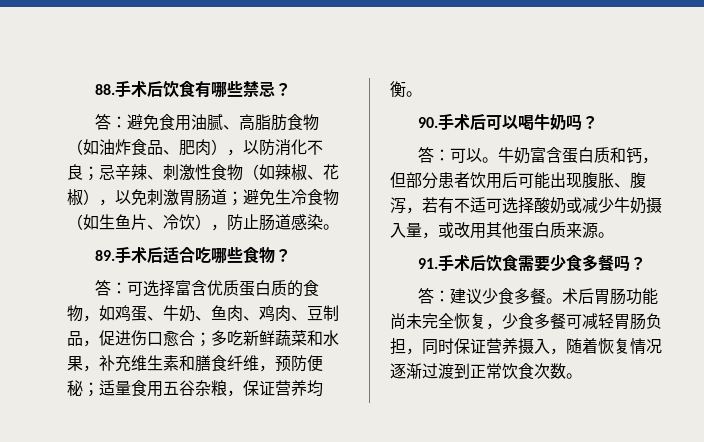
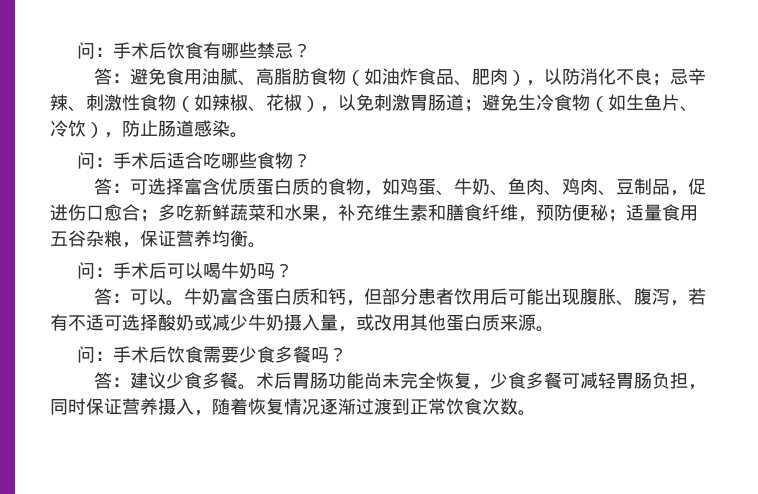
- 88.手术后饮食有哪些禁忌？
+ 问：手术后饮食有哪些禁忌？
- 89.手术后适合吃哪些食物？
+ 问：手术后适合吃哪些食物？
- 90.手术后可以喝牛奶吗？
+ 问：手术后可以喝牛奶吗？
- 91.手术后饮食需要少食多餐吗？
+ 问：手术后饮食需要少食多餐吗？

